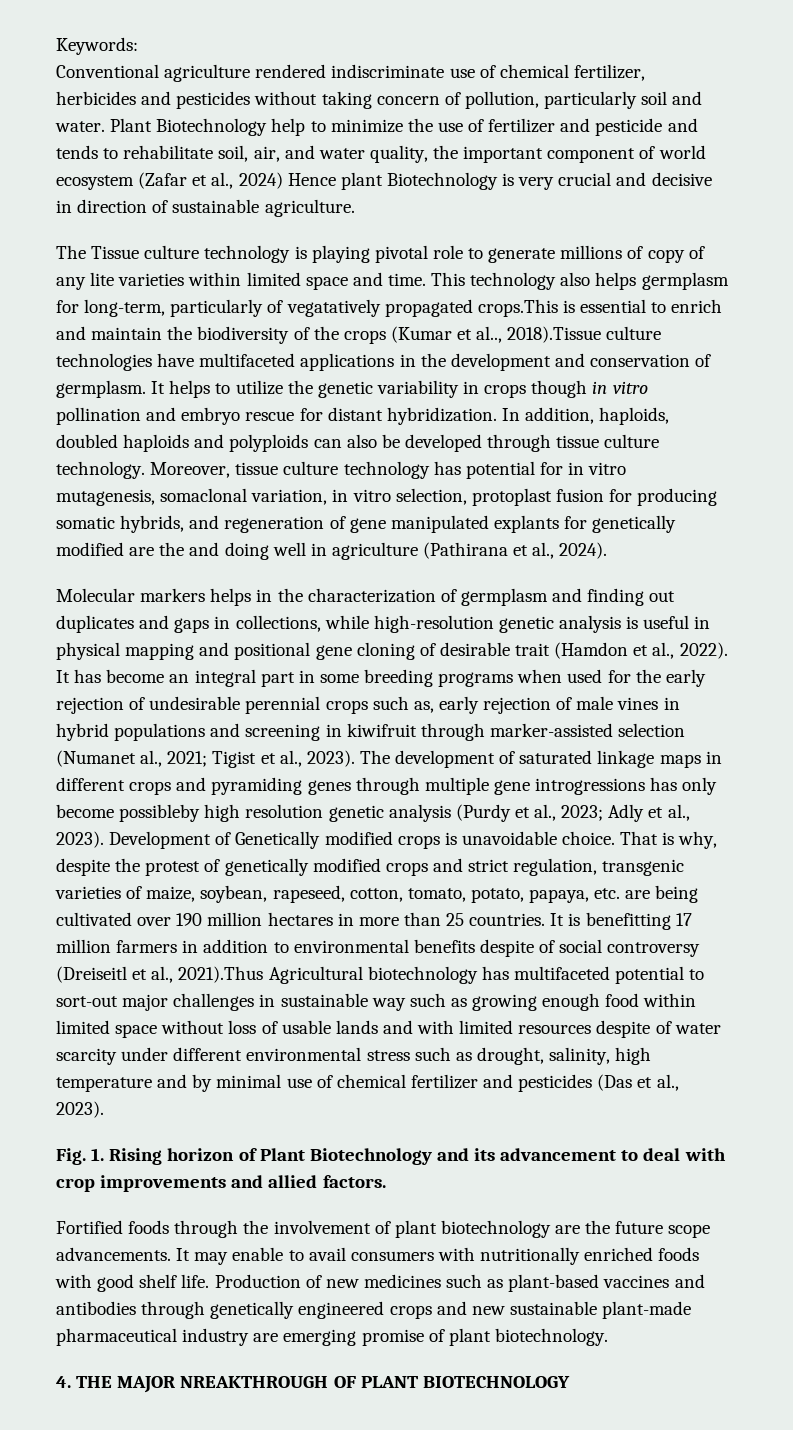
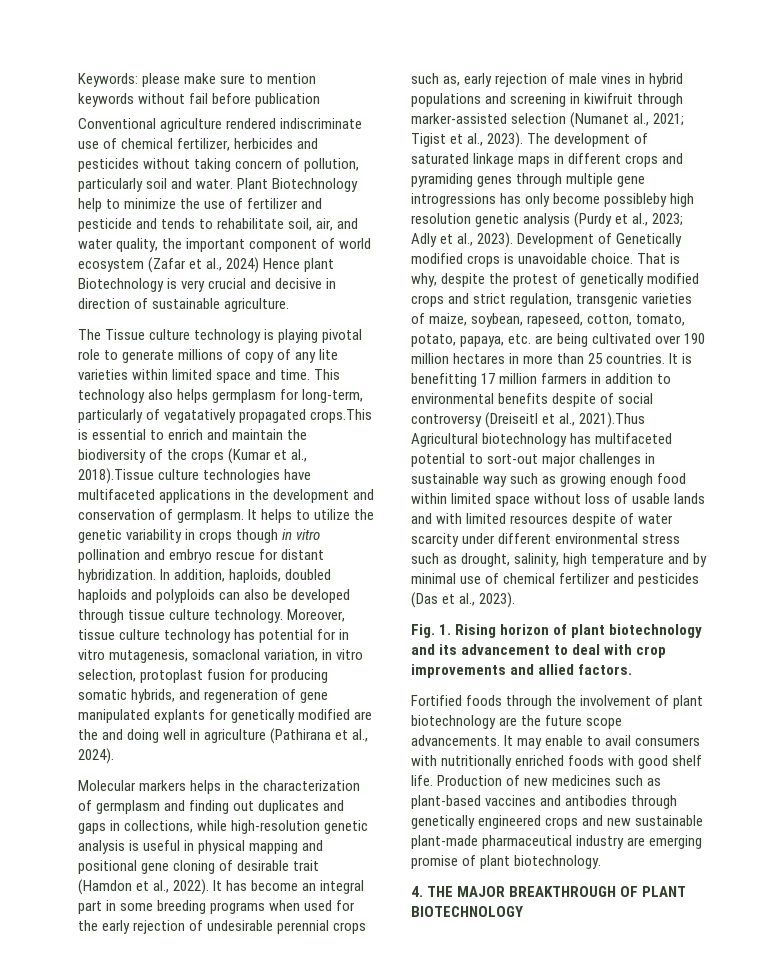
- Keywords:
+ Keywords: please make sure to mention keywords without fail before publication
- This technology also helps germplasm for long-term, particularly of vegatatively propagated crops.This is essential to enrich and maintain the biodiversity of the crops (Kumar et al.., 2018).Tissue culture technologies have multifaceted applications in the development and conservation of germplasm.
+ This technology also helps germplasm for long-term, particularly of vegatatively propagated crops.This is essential to enrich and maintain the biodiversity of the crops (Kumar et al., 2018).Tissue culture technologies have multifaceted applications in the development and conservation of germplasm.
- Fig. 1. Rising horizon of Plant Biotechnology and its advancement to deal with crop improvements and allied factors.
+ Fig. 1. Rising horizon of plant biotechnology and its advancement to deal with crop improvements and allied factors.
- 4. THE MAJOR NREAKTHROUGH OF PLANT BIOTECHNOLOGY
+ 4. THE MAJOR BREAKTHROUGH OF PLANT BIOTECHNOLOGY

